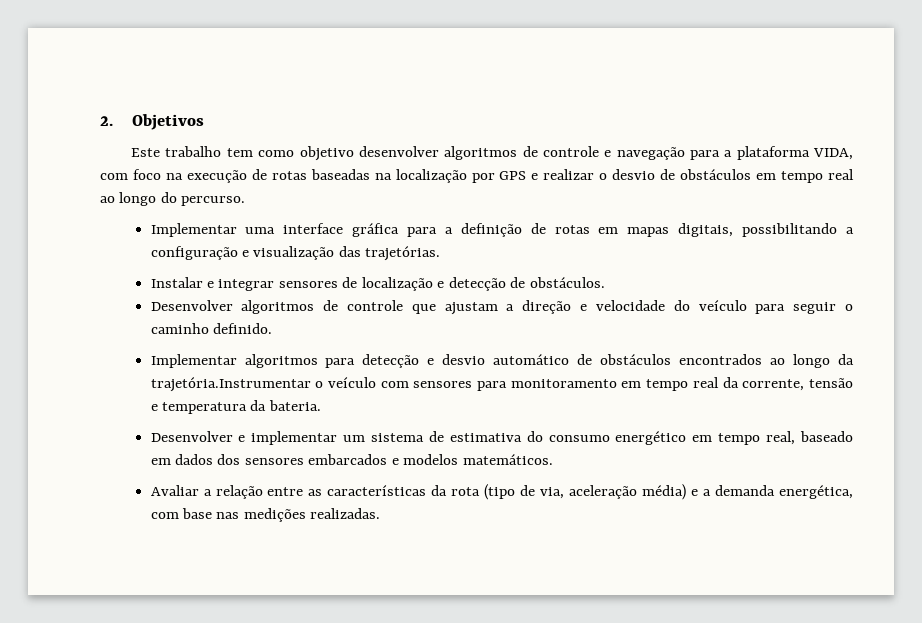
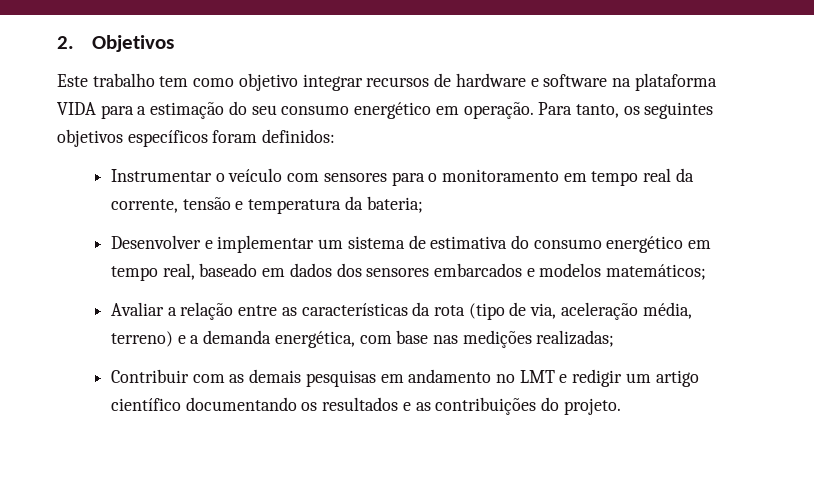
- Este trabalho tem como objetivo desenvolver algoritmos de controle e navegação para a plataforma VIDA, com foco na execução de rotas baseadas na localização por GPS e realizar o desvio de obstáculos em tempo real ao longo do percurso.
- Implementar uma interface gráfica para a definição de rotas em mapas digitais, possibilitando a configuração e visualização das trajetórias.
- Instalar e integrar sensores de localização e detecção de obstáculos.
- Desenvolver algoritmos de controle que ajustam a direção e velocidade do veículo para seguir o caminho definido.
- Implementar algoritmos para detecção e desvio automático de obstáculos encontrados ao longo da trajetória.Instrumentar o veículo com sensores para monitoramento em tempo real da corrente, tensão e temperatura da bateria.
+ Este trabalho tem como objetivo integrar recursos de hardware e software na plataforma VIDA para a estimação do seu consumo energético em operação. Para tanto, os seguintes objetivos específicos foram definidos:
+ Instrumentar o veículo com sensores para o monitoramento em tempo real da corrente, tensão e temperatura da bateria;
- Desenvolver e implementar um sistema de estimativa do consumo energético em tempo real, baseado em dados dos sensores embarcados e modelos matemáticos.
+ Desenvolver e implementar um sistema de estimativa do consumo energético em tempo real, baseado em dados dos sensores embarcados e modelos matemáticos;
- Avaliar a relação entre as características da rota (tipo de via, aceleração média) e a demanda energética, com base nas medições realizadas.
+ Avaliar a relação entre as características da rota (tipo de via, aceleração média, terreno) e a demanda energética, com base nas medições realizadas;
+ Contribuir com as demais pesquisas em andamento no LMT e redigir um artigo científico documentando os resultados e as contribuições do projeto.

